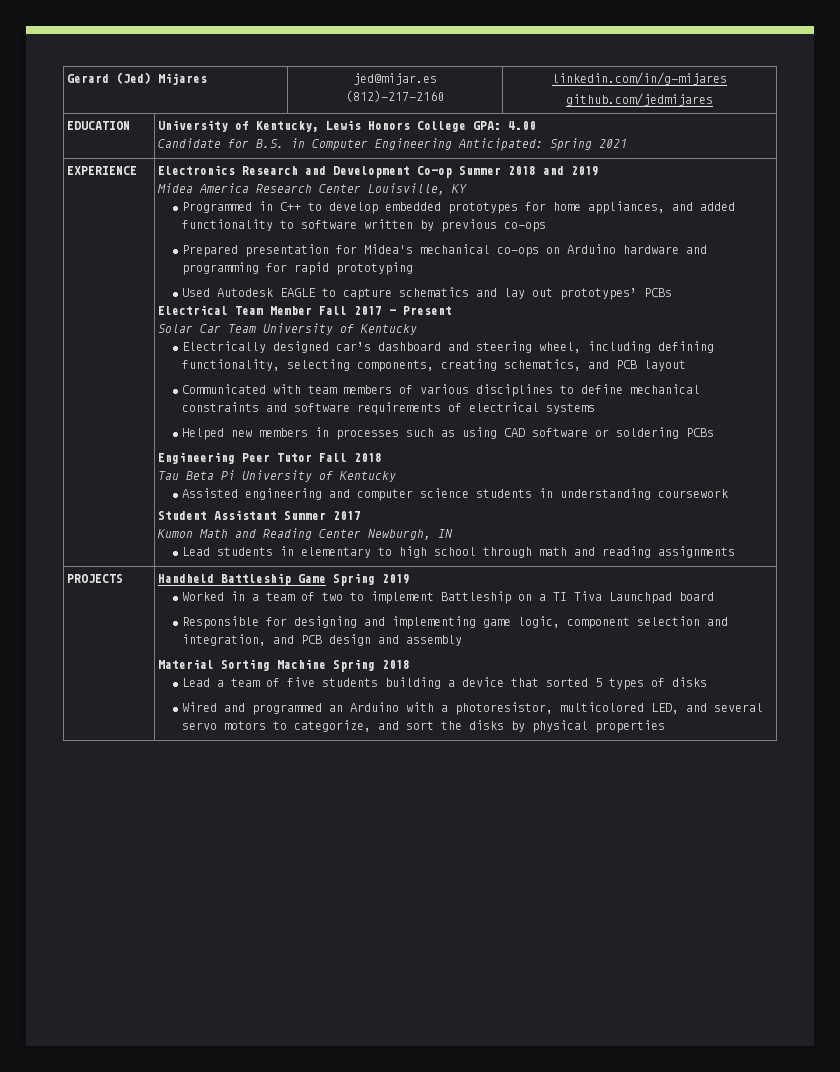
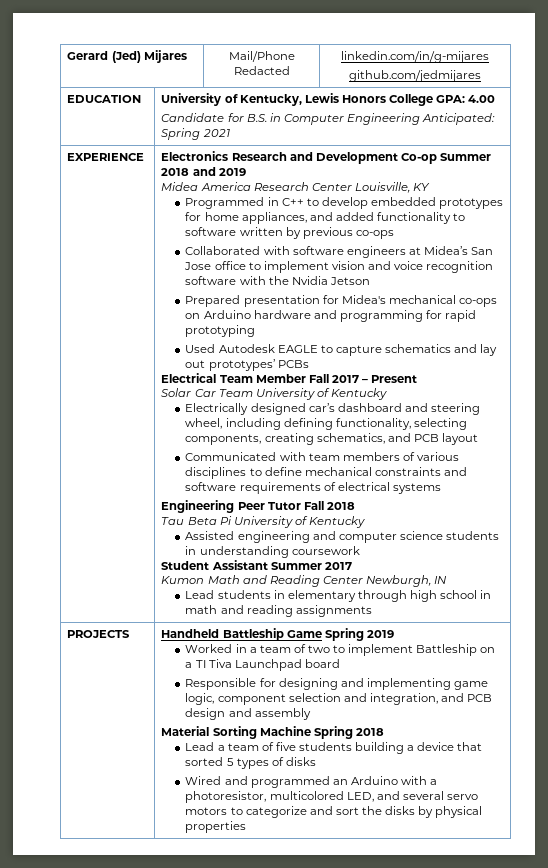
- Gerard (Jed) Mijares | jed@mijar.es
- (812)-217-2160 | linkedin.com/in/g-mijares
+ Gerard (Jed) Mijares | Mail/Phone Redacted | linkedin.com/in/g-mijares
+ Collaborated with software engineers at Midea’s San Jose office to implement vision and voice recognition software with the Nvidia Jetson
- Helped new members in processes such as using CAD software or soldering PCBs
- Lead students in elementary to high school through math and reading assignments
+ Lead students in elementary through high school in math and reading assignments
- Wired and programmed an Arduino with a photoresistor, multicolored LED, and several servo motors to categorize, and sort the disks by physical properties
+ Wired and programmed an Arduino with a photoresistor, multicolored LED, and several servo motors to categorize and sort the disks by physical properties

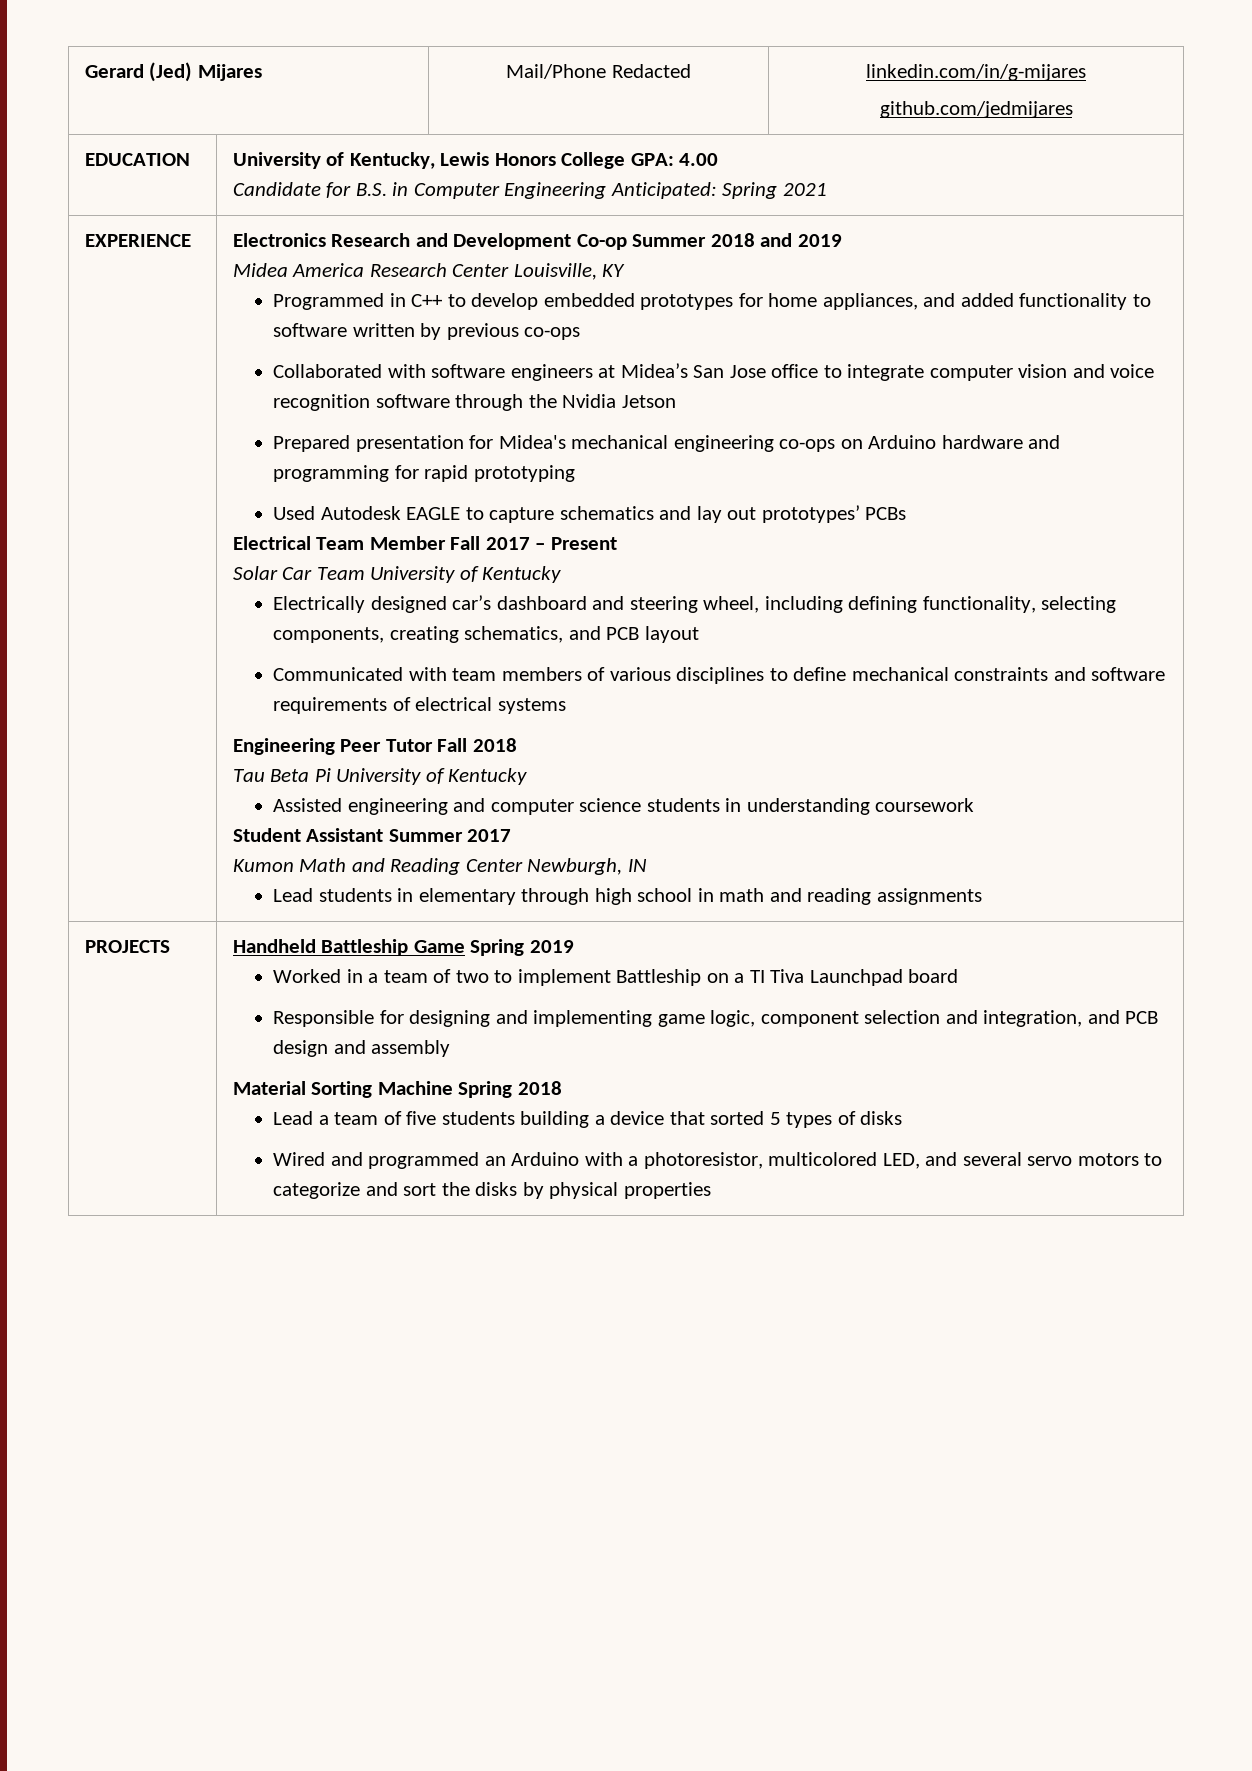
- Collaborated with software engineers at Midea’s San Jose office to implement vision and voice recognition software with the Nvidia Jetson
+ Collaborated with software engineers at Midea’s San Jose office to integrate computer vision and voice recognition software through the Nvidia Jetson
- Prepared presentation for Midea's mechanical co-ops on Arduino hardware and programming for rapid prototyping
+ Prepared presentation for Midea's mechanical engineering co-ops on Arduino hardware and programming for rapid prototyping

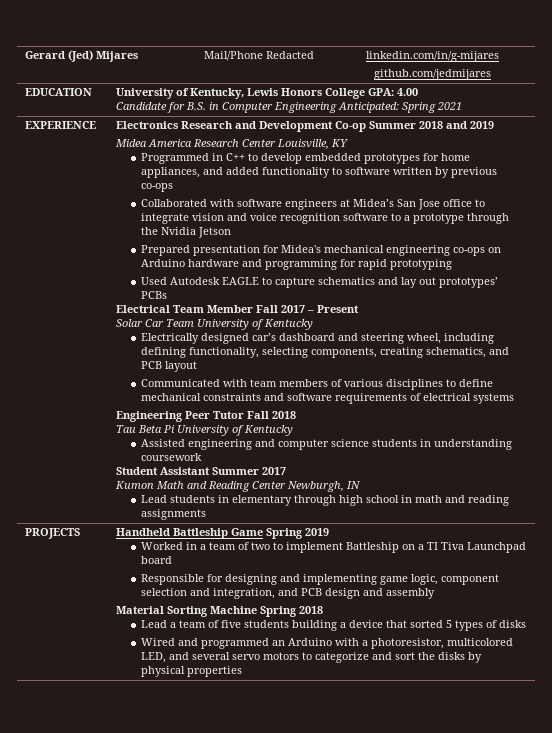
- Collaborated with software engineers at Midea’s San Jose office to integrate computer vision and voice recognition software through the Nvidia Jetson
+ Collaborated with software engineers at Midea’s San Jose office to integrate vision and voice recognition software to a prototype through the Nvidia Jetson

